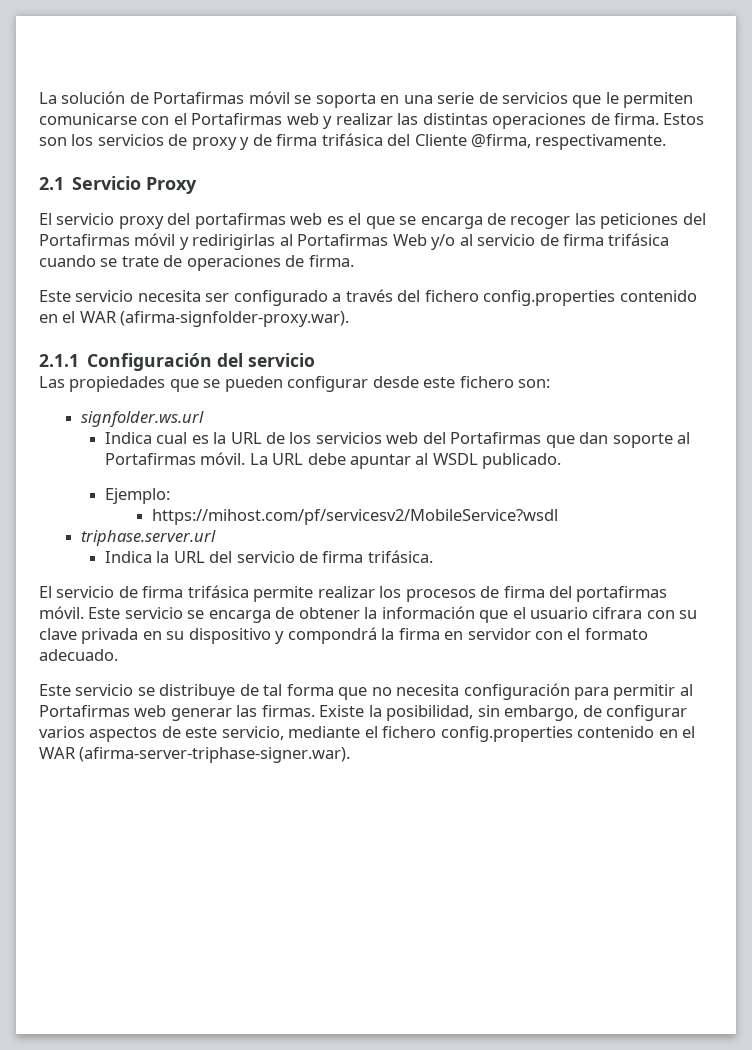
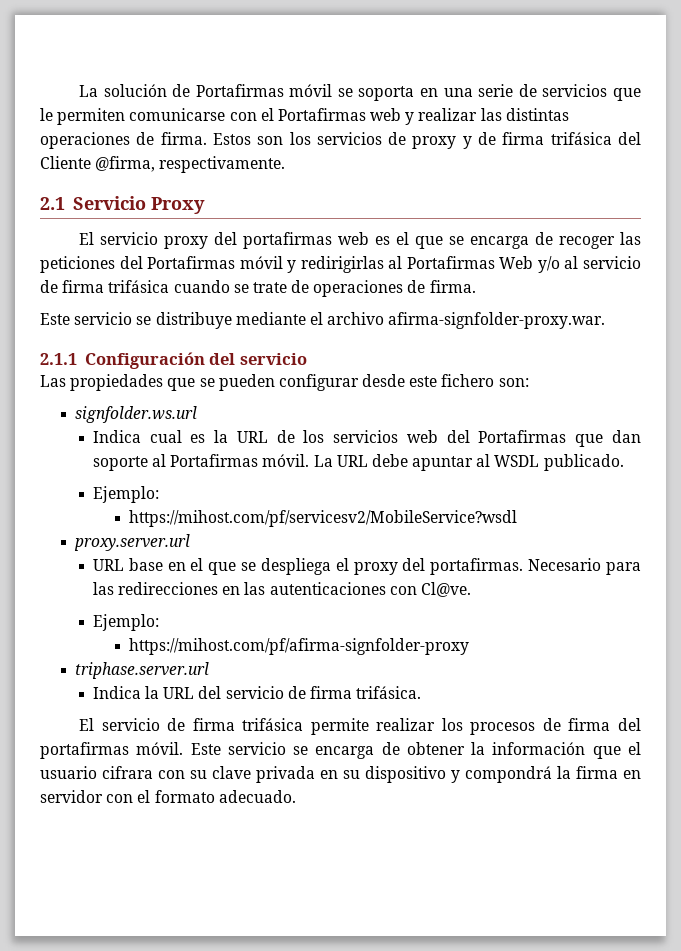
- Este servicio necesita ser configurado a través del fichero config.properties contenido en el WAR (afirma-signfolder-proxy.war).
+ Este servicio se distribuye mediante el archivo afirma-signfolder-proxy.war.
+ proxy.server.url
+ URL base en el que se despliega el proxy del portafirmas. Necesario para las redirecciones en las autenticaciones con Cl@ve.
+ Ejemplo:
+ https://mihost.com/pf/afirma-signfolder-proxy
- Este servicio se distribuye de tal forma que no necesita configuración para permitir al Portafirmas web generar las firmas. Existe la posibilidad, sin embargo, de configurar varios aspectos de este servicio, mediante el fichero config.properties contenido en el WAR (afirma-server-triphase-signer.war).

